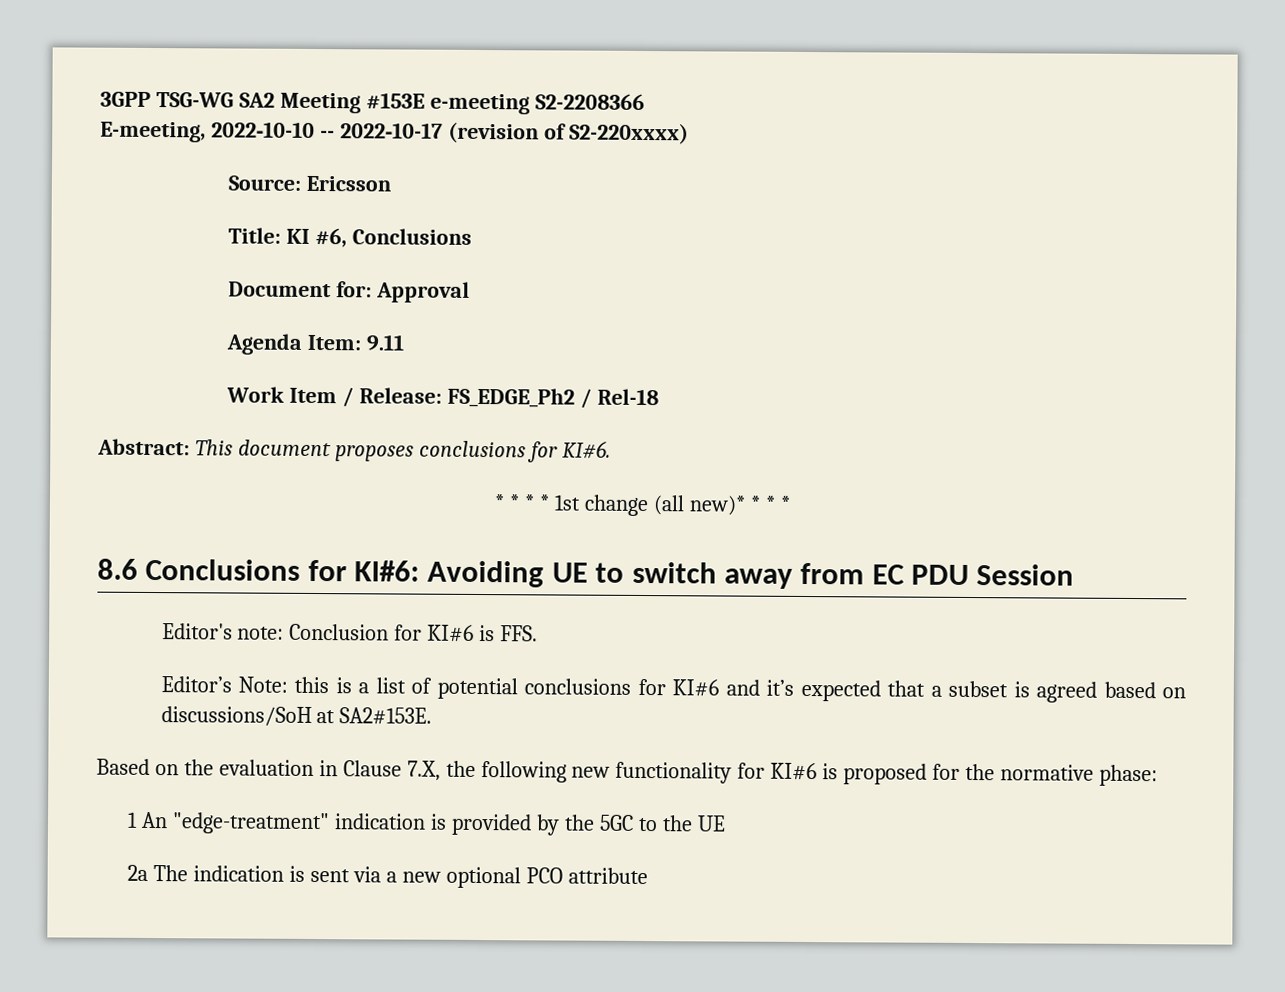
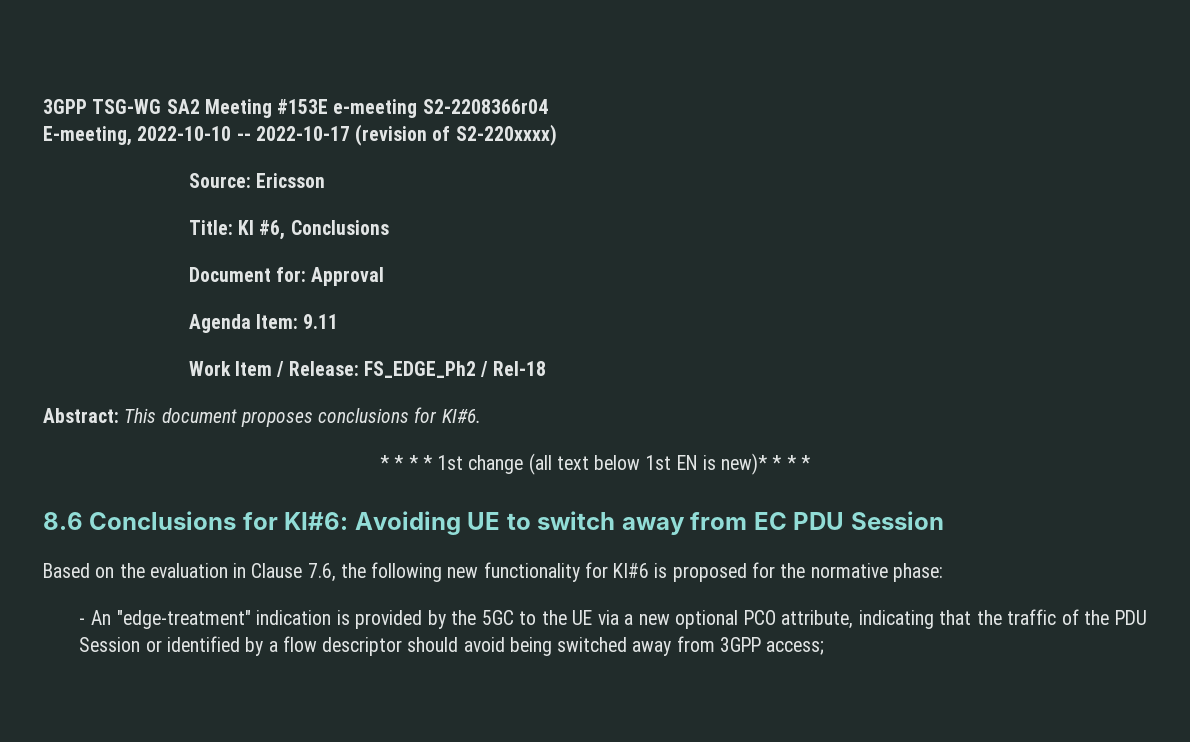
- 3GPP TSG-WG SA2 Meeting #153E e-meeting S2-2208366
+ 3GPP TSG-WG SA2 Meeting #153E e-meeting S2-2208366r04
- * * * * 1st change (all new)* * * *
+ * * * * 1st change (all text below 1st EN is new)* * * *
- Editor's note: Conclusion for KI#6 is FFS.
- Editor’s Note: this is a list of potential conclusions for KI#6 and it’s expected that a subset is agreed based on discussions/SoH at SA2#153E.
- Based on the evaluation in Clause 7.X, the following new functionality for KI#6 is proposed for the normative phase:
+ Based on the evaluation in Clause 7.6, the following new functionality for KI#6 is proposed for the normative phase:
- 1 An "edge-treatment" indication is provided by the 5GC to the UE
- 2a The indication is sent via a new optional PCO attribute
+ - An "edge-treatment" indication is provided by the 5GC to the UE via a new optional PCO attribute, indicating that the traffic of the PDU Session or identified by a flow descriptor should avoid being switched away from 3GPP access;

